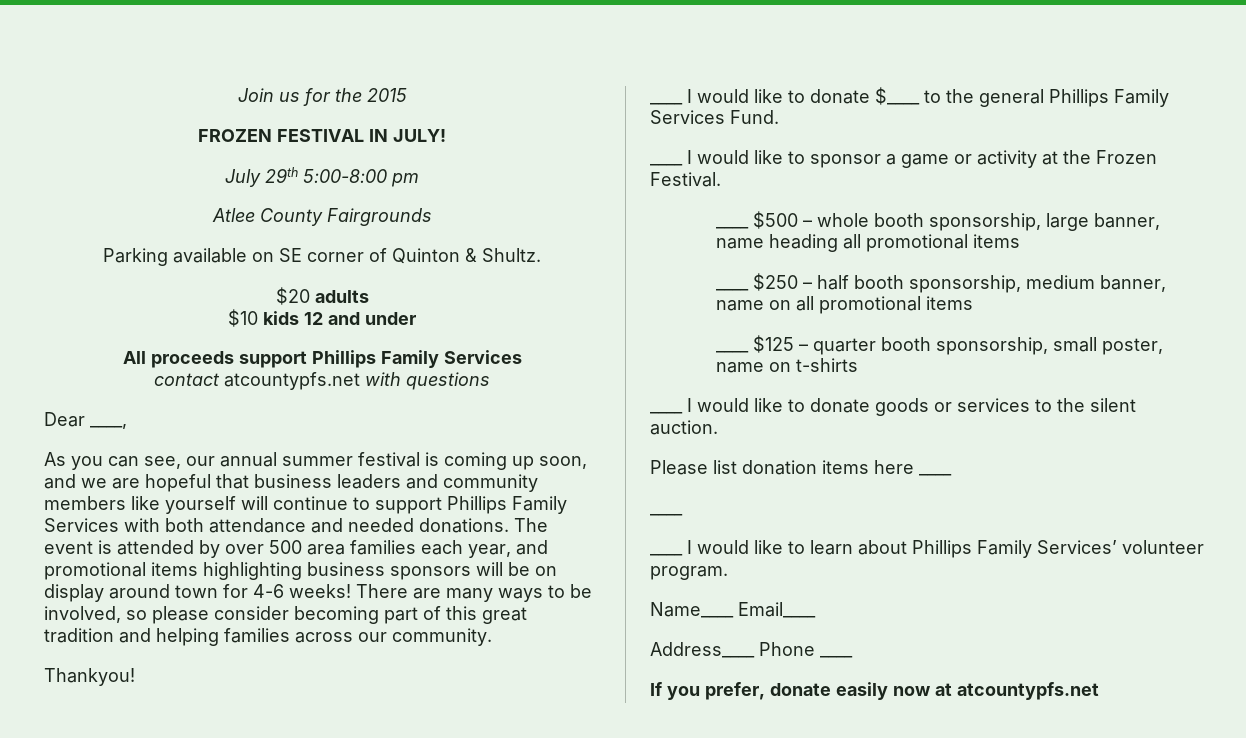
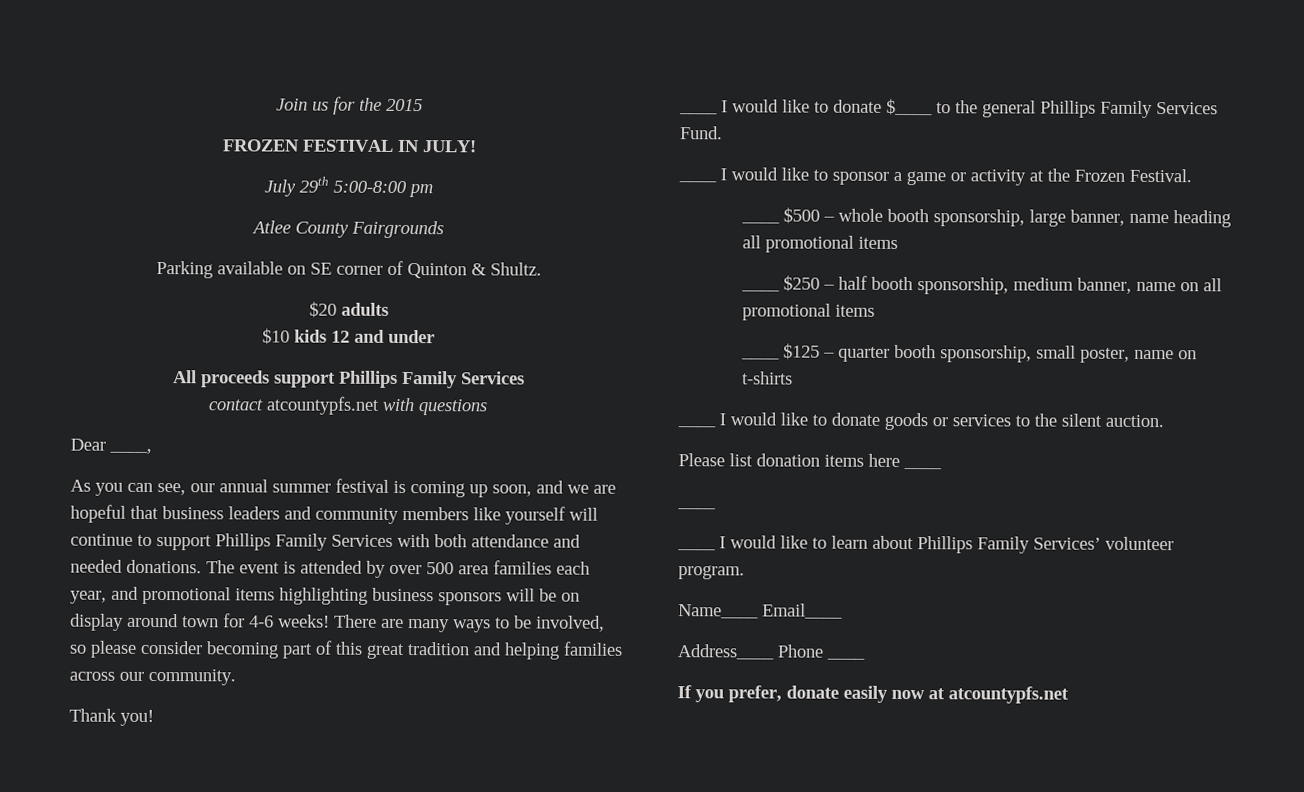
- Thankyou!
+ Thank you!

